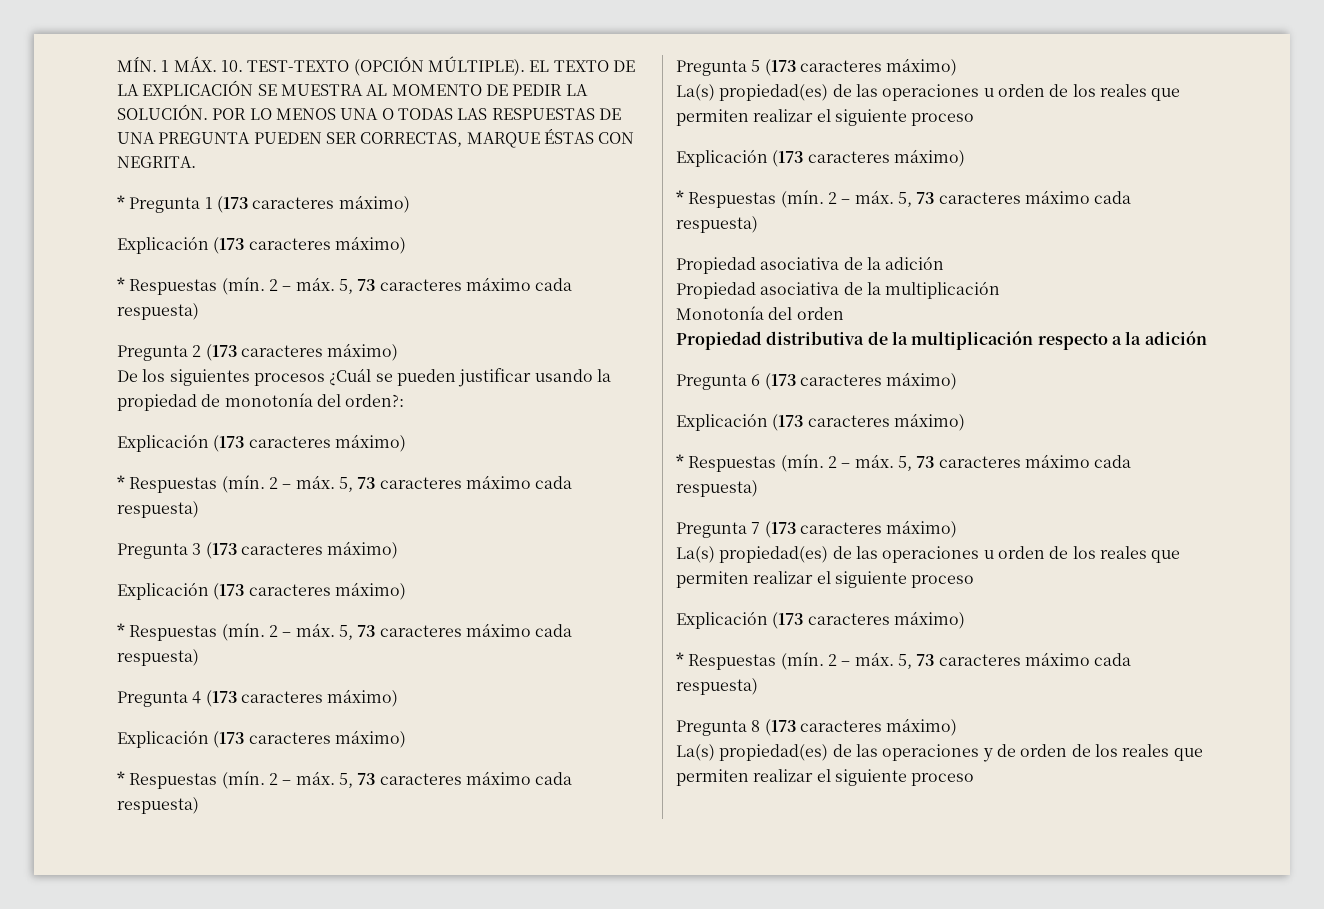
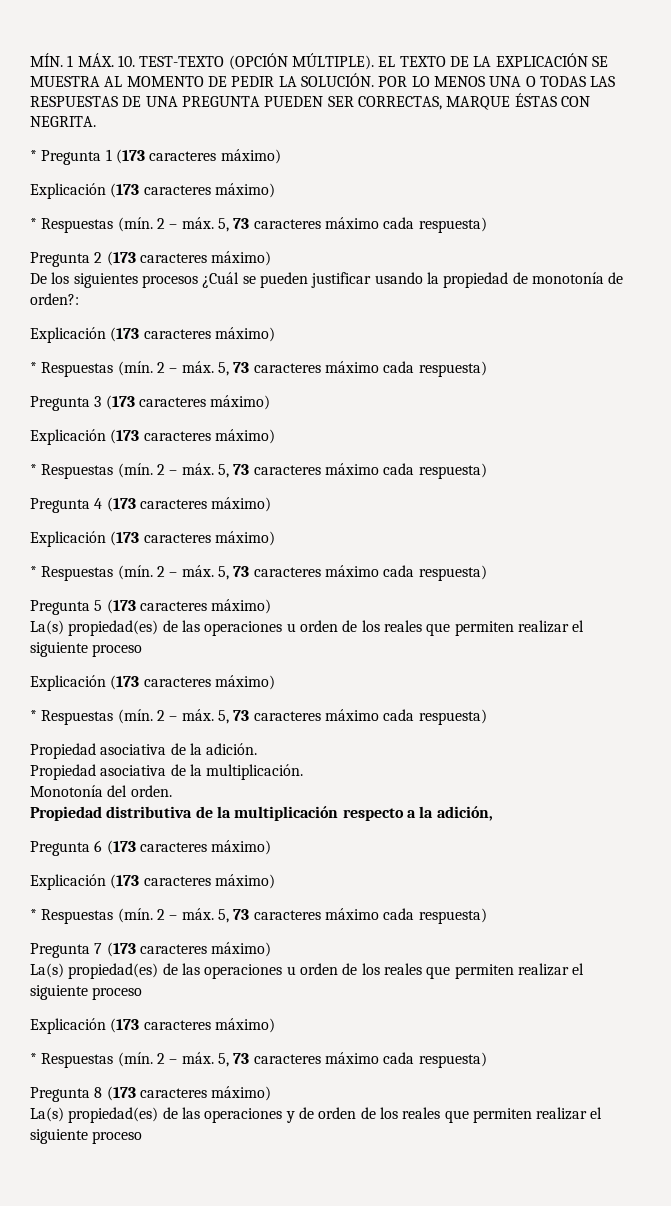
- De los siguientes procesos ¿Cuál se pueden justificar usando la propiedad de monotonía del orden?:
+ De los siguientes procesos ¿Cuál se pueden justificar usando la propiedad de monotonía de orden?:
- Propiedad asociativa de la adición
- Propiedad asociativa de la multiplicación
+ Propiedad asociativa de la adición.
+ Propiedad asociativa de la multiplicación.
- Monotonía del orden
+ Monotonía del orden.
- Propiedad distributiva de la multiplicación respecto a la adición
+ Propiedad distributiva de la multiplicación respecto a la adición,

